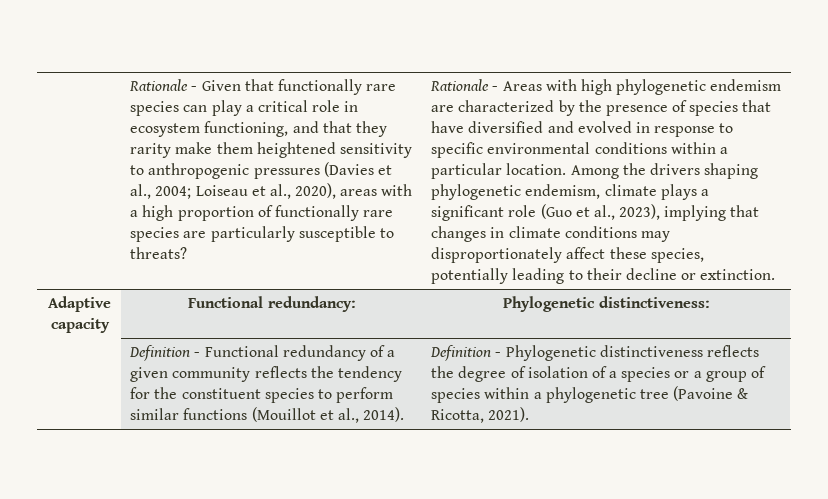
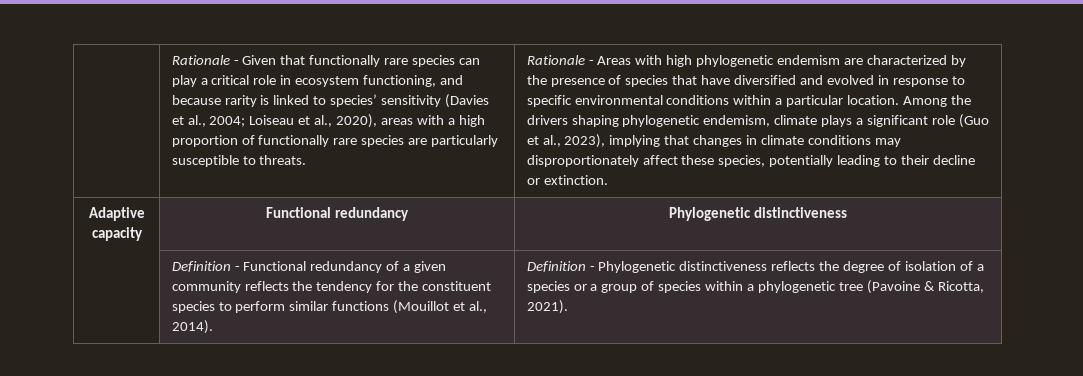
- Rationale - Given that functionally rare species can play a critical role in ecosystem functioning, and that they rarity make them heightened sensitivity to anthropogenic pressures (Davies et al., 2004; Loiseau et al., 2020), areas with a high proportion of functionally rare species are particularly susceptible to threats?
+ Rationale - Given that functionally rare species can play a critical role in ecosystem functioning, and because rarity is linked to species’ sensitivity (Davies et al., 2004; Loiseau et al., 2020), areas with a high proportion of functionally rare species are particularly susceptible to threats.
- Adaptive capacity | Functional redundancy: | Phylogenetic distinctiveness:
+ Adaptive capacity | Functional redundancy | Phylogenetic distinctiveness

